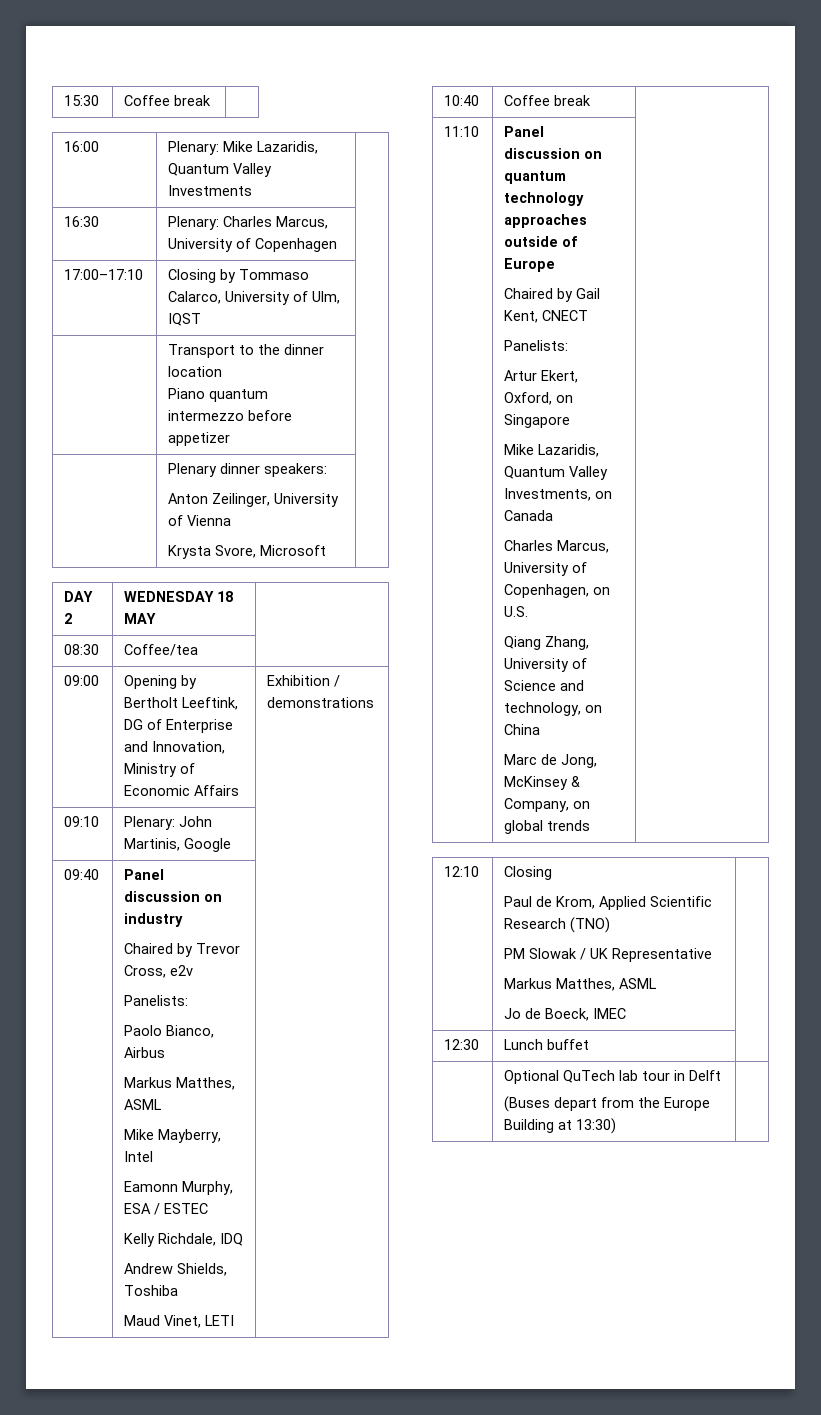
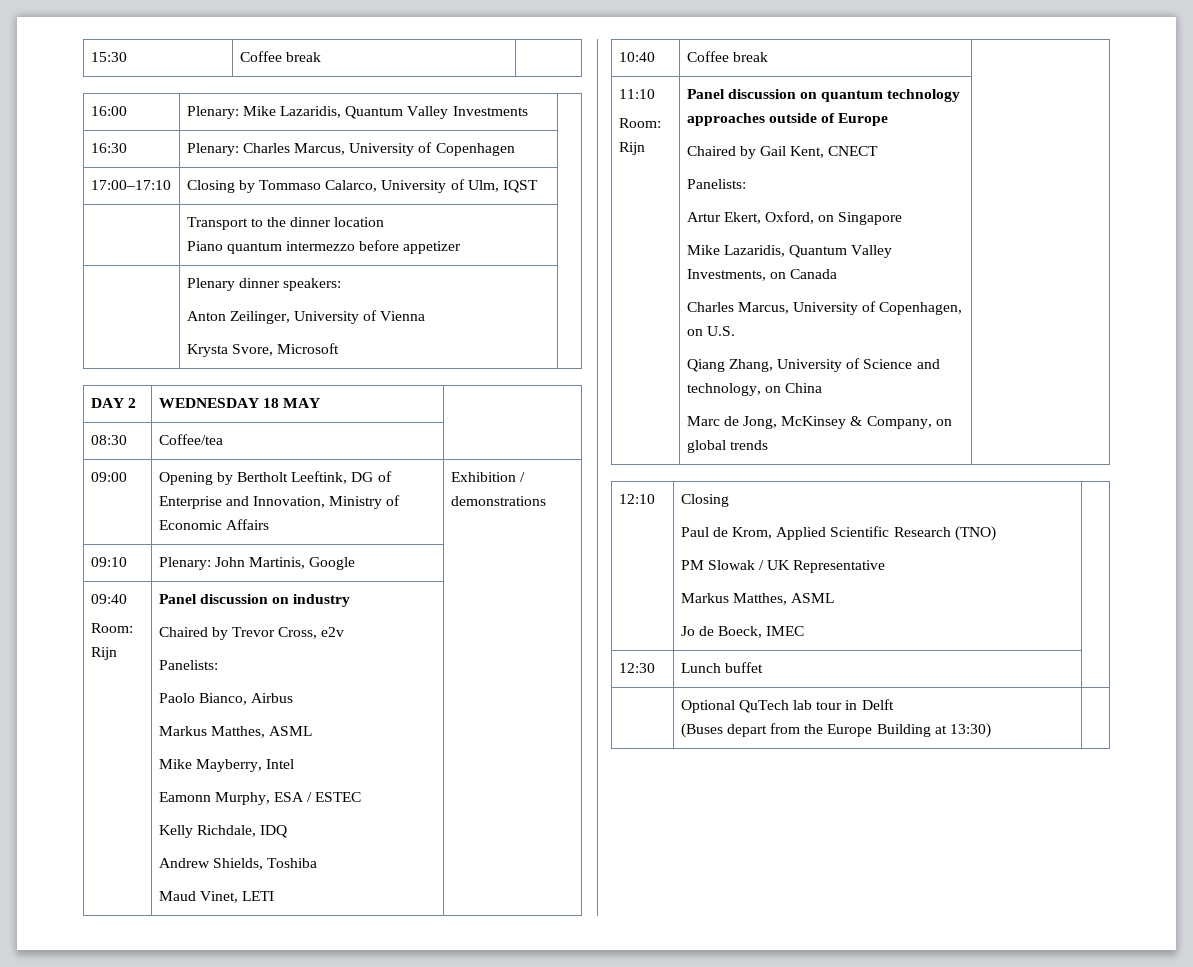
- 09:40 | Panel discussion on industry
+ 09:40
+ Room: Rijn | Panel discussion on industry
  11:10
+ Room: Rijn

